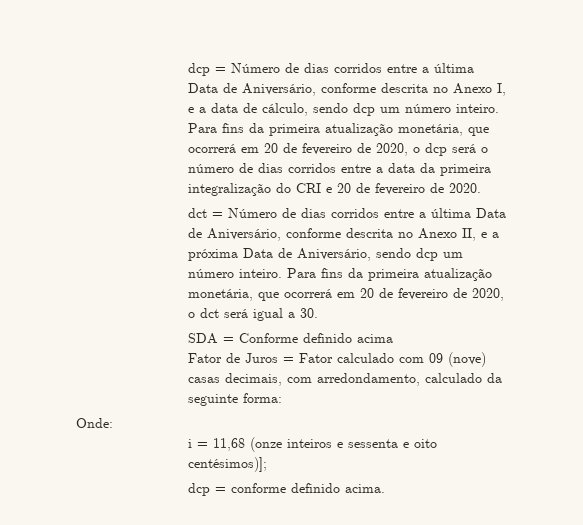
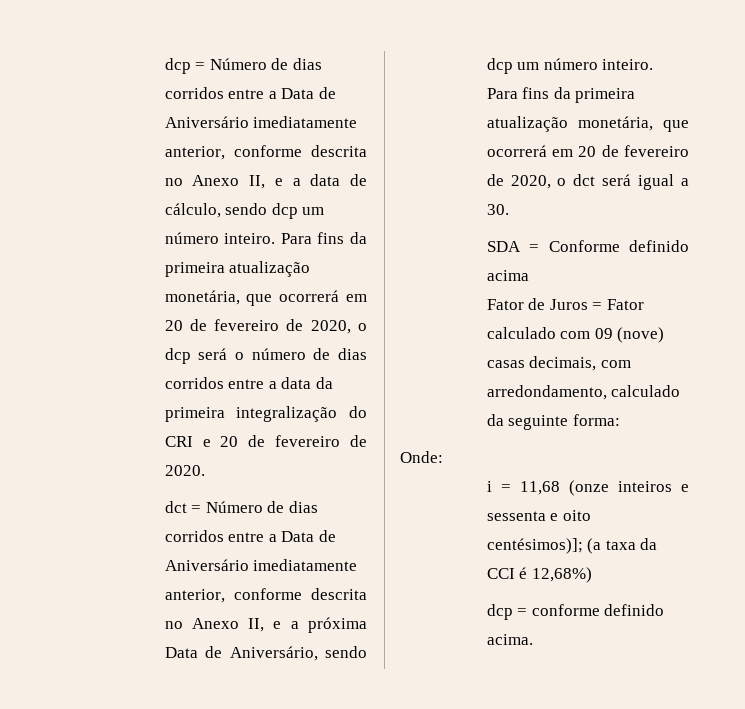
- dcp = Número de dias corridos entre a última Data de Aniversário, conforme descrita no Anexo I, e a data de cálculo, sendo dcp um número inteiro.
+ dcp = Número de dias corridos entre a Data de Aniversário imediatamente anterior, conforme descrita no Anexo II, e a data de cálculo, sendo dcp um número inteiro.
- dct = Número de dias corridos entre a última Data de Aniversário, conforme descrita no Anexo II, e a próxima Data de Aniversário, sendo dcp um número inteiro.
+ dct = Número de dias corridos entre a Data de Aniversário imediatamente anterior, conforme descrita no Anexo II, e a próxima Data de Aniversário, sendo dcp um número inteiro.
- i = 11,68 (onze inteiros e sessenta e oito centésimos)];
+ i = 11,68 (onze inteiros e sessenta e oito centésimos)]; (a taxa da CCI é 12,68%)

